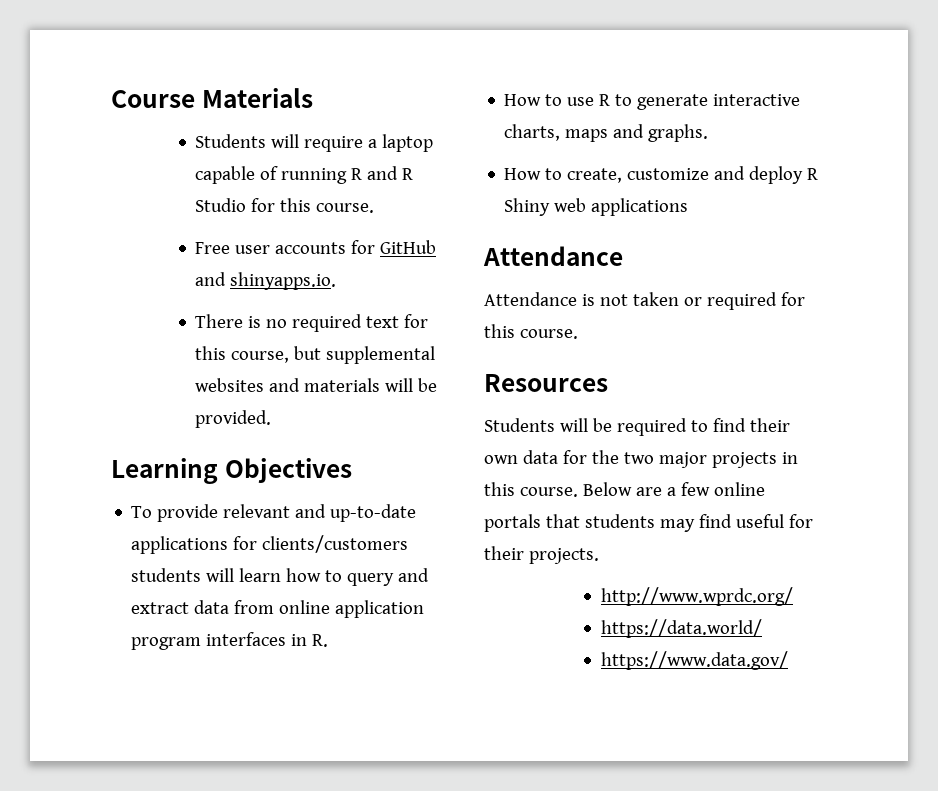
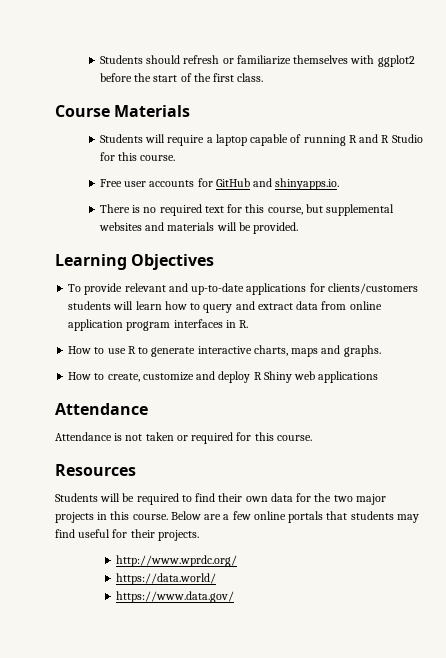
+ Students should refresh or familiarize themselves with ggplot2 before the start of the first class.

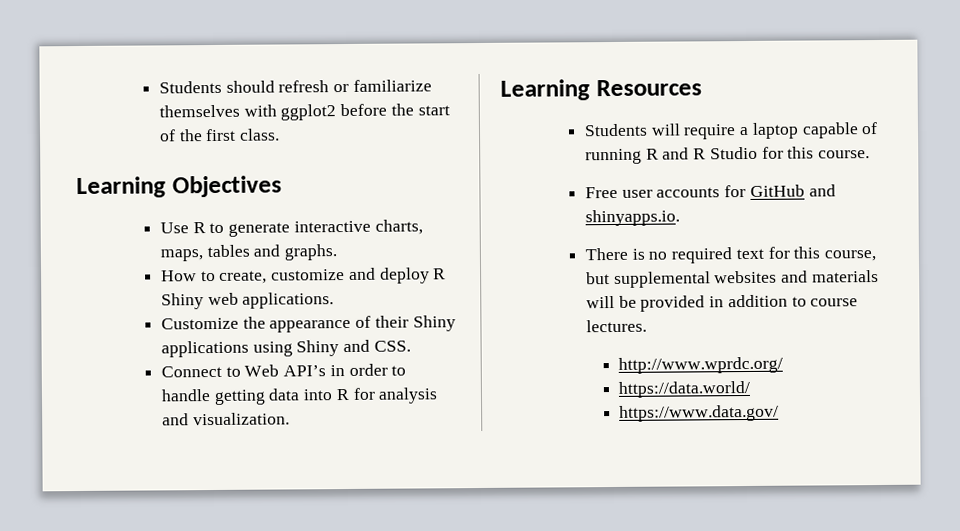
- Course Materials
+ Learning Objectives
+ Use R to generate interactive charts, maps, tables and graphs.
+ How to create, customize and deploy R Shiny web applications.
+ Customize the appearance of their Shiny applications using Shiny and CSS.
+ Connect to Web API’s in order to handle getting data into R for analysis and visualization.
+ Learning Resources
- There is no required text for this course, but supplemental websites and materials will be provided.
- Learning Objectives
- To provide relevant and up-to-date applications for clients/customers students will learn how to query and extract data from online application program interfaces in R.
- How to use R to generate interactive charts, maps and graphs.
- How to create, customize and deploy R Shiny web applications
- Attendance
- Attendance is not taken or required for this course.
- Resources
- Students will be required to find their own data for the two major projects in this course. Below are a few online portals that students may find useful for their projects.
+ There is no required text for this course, but supplemental websites and materials will be provided in addition to course lectures.

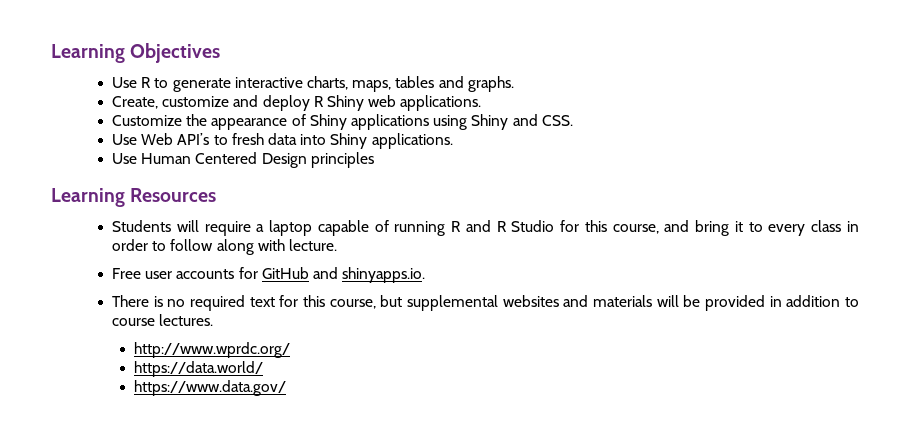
- Students should refresh or familiarize themselves with ggplot2 before the start of the first class.
- How to create, customize and deploy R Shiny web applications.
+ Create, customize and deploy R Shiny web applications.
- Customize the appearance of their Shiny applications using Shiny and CSS.
+ Customize the appearance of Shiny applications using Shiny and CSS.
- Connect to Web API’s in order to handle getting data into R for analysis and visualization.
+ Use Web API’s to fresh data into Shiny applications.
+ Use Human Centered Design principles
- Students will require a laptop capable of running R and R Studio for this course.
+ Students will require a laptop capable of running R and R Studio for this course, and bring it to every class in order to follow along with lecture.

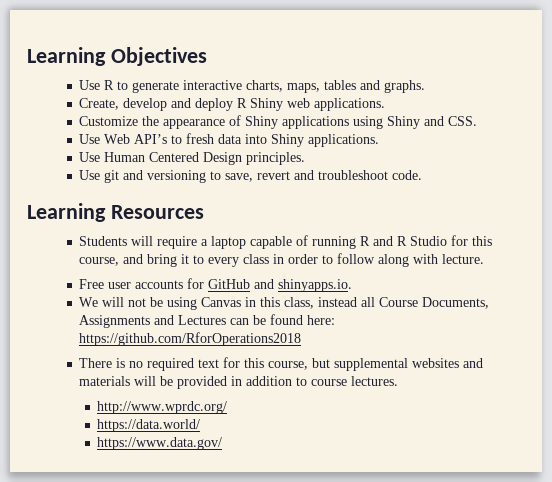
- Create, customize and deploy R Shiny web applications.
+ Create, develop and deploy R Shiny web applications.
- Use Human Centered Design principles
+ Use Human Centered Design principles.
+ Use git and versioning to save, revert and troubleshoot code.
+ We will not be using Canvas in this class, instead all Course Documents, Assignments and Lectures can be found here: https://github.com/RforOperations2018

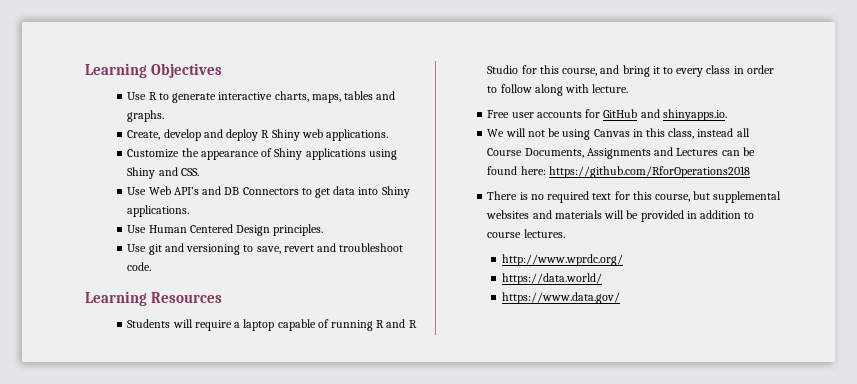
- Use Web API’s to fresh data into Shiny applications.
+ Use Web API’s and DB Connectors to get data into Shiny applications.

